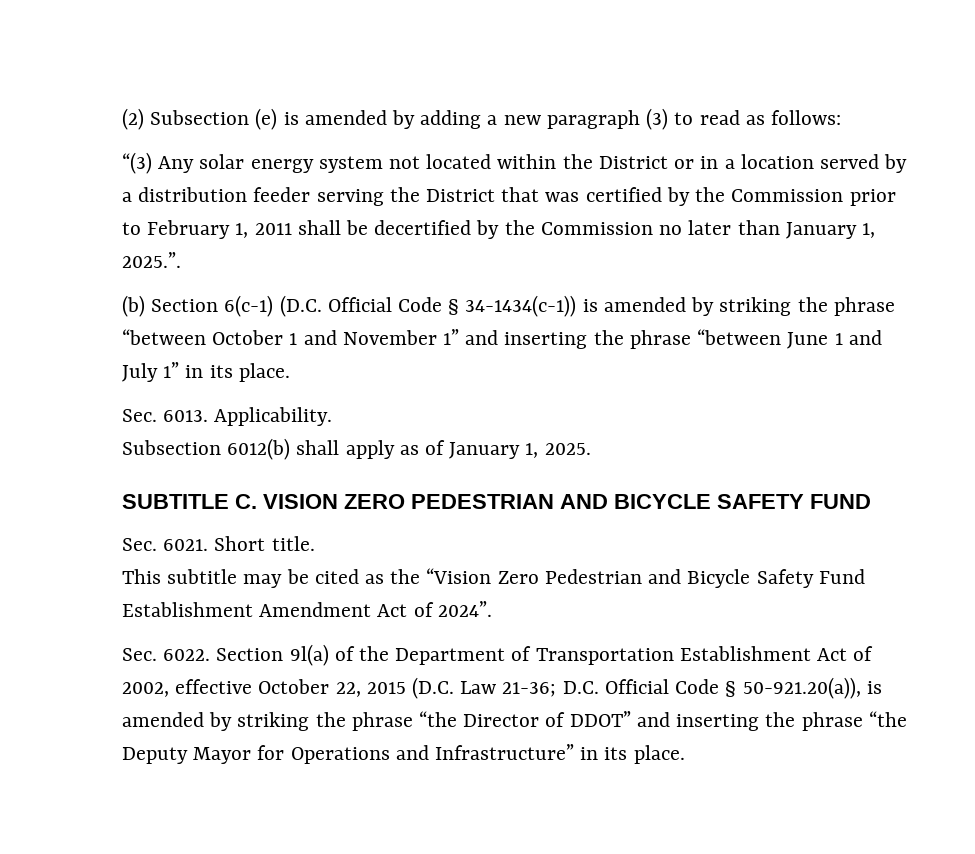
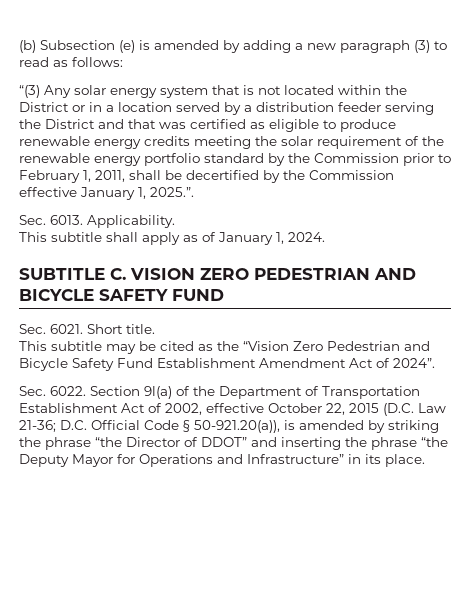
- (2) Subsection (e) is amended by adding a new paragraph (3) to read as follows:
+ (b) Subsection (e) is amended by adding a new paragraph (3) to read as follows:
- “(3) Any solar energy system not located within the District or in a location served by a distribution feeder serving the District that was certified by the Commission prior to February 1, 2011 shall be decertified by the Commission no later than January 1, 2025.”.
+ “(3) Any solar energy system that is not located within the District or in a location served by a distribution feeder serving the District and that was certified as eligible to produce renewable energy credits meeting the solar requirement of the renewable energy portfolio standard by the Commission prior to February 1, 2011, shall be decertified by the Commission effective January 1, 2025.”.
- (b) Section 6(c-1) (D.C. Official Code § 34-1434(c-1)) is amended by striking the phrase “between October 1 and November 1” and inserting the phrase “between June 1 and July 1” in its place.
- Subsection 6012(b) shall apply as of January 1, 2025.
+ This subtitle shall apply as of January 1, 2024.

